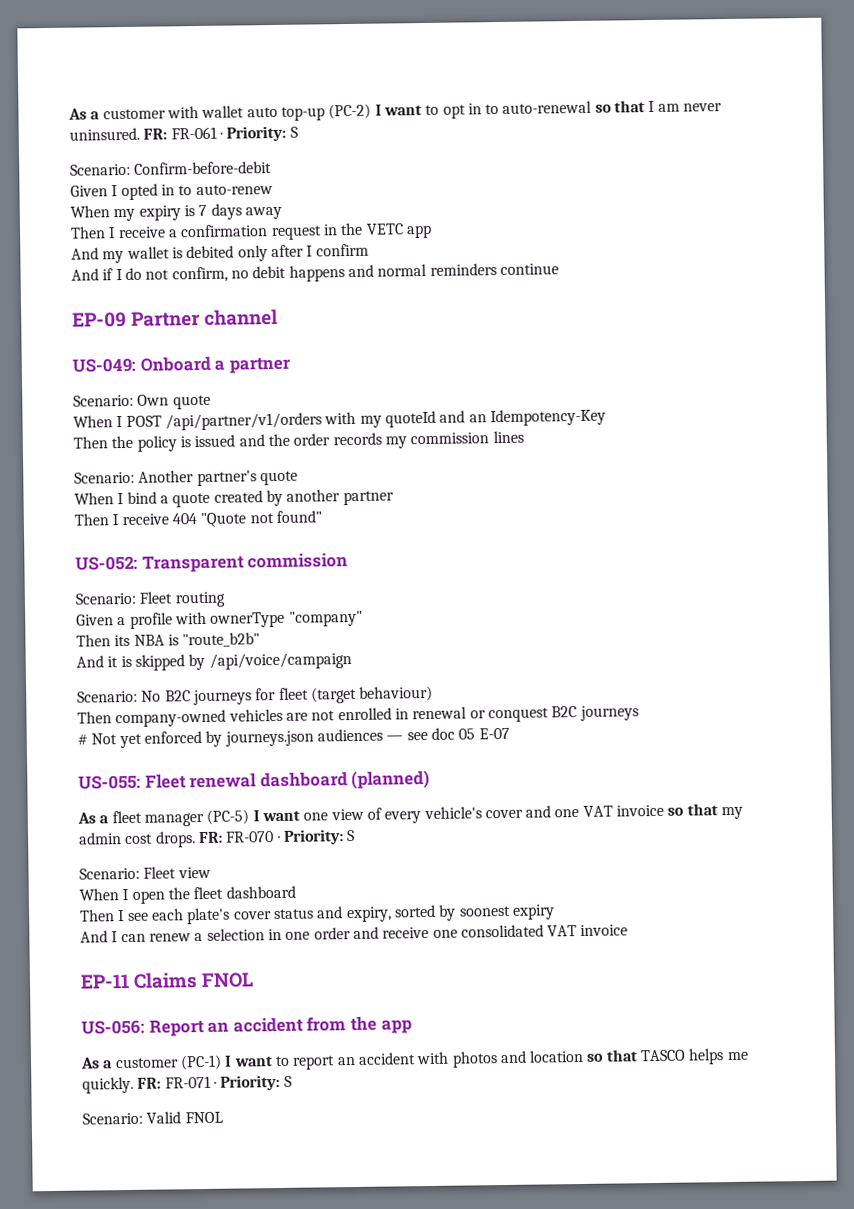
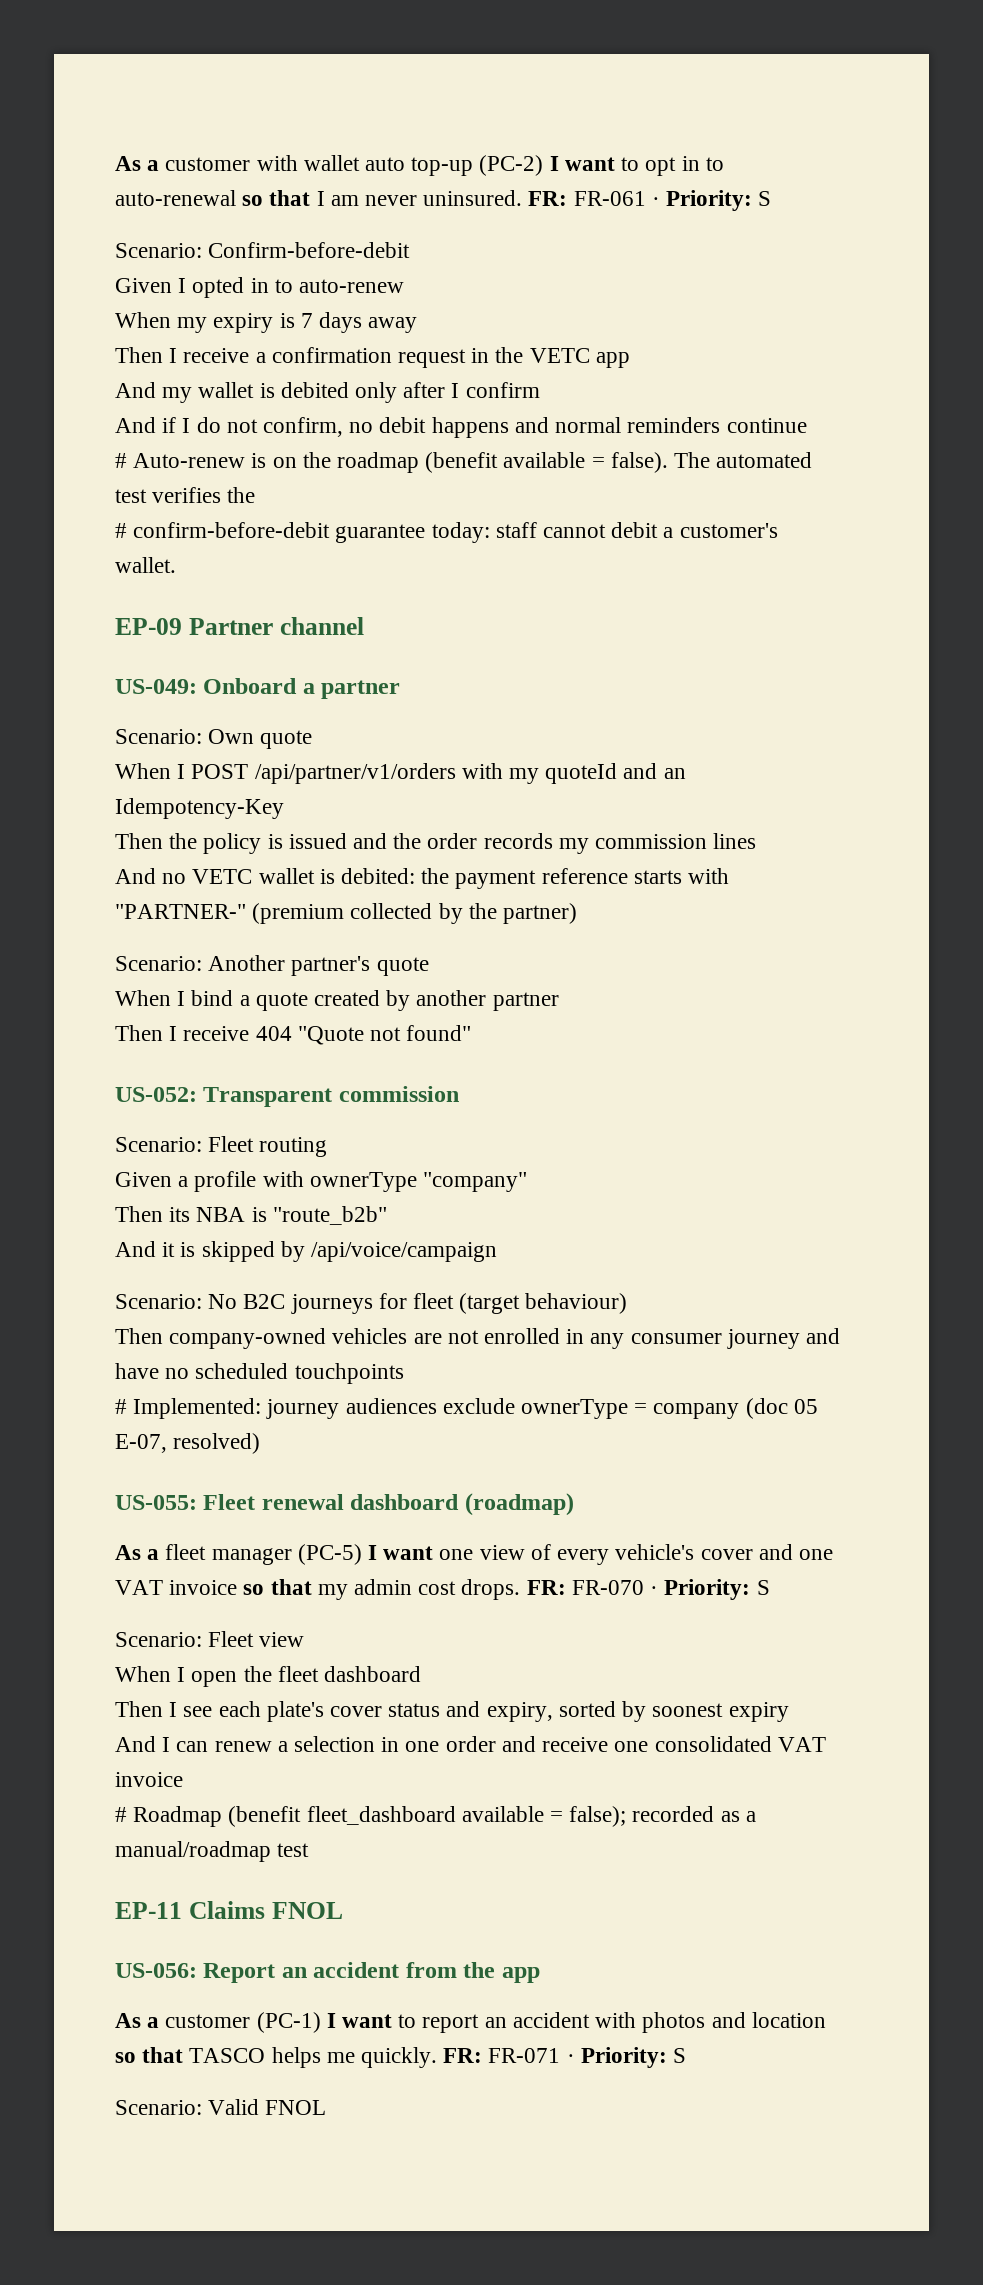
+ # Auto-renew is on the roadmap (benefit available = false). The automated test verifies the
+ # confirm-before-debit guarantee today: staff cannot debit a customer's wallet.
+ And no VETC wallet is debited: the payment reference starts with "PARTNER-" (premium collected by the partner)
- Then company-owned vehicles are not enrolled in renewal or conquest B2C journeys
- # Not yet enforced by journeys.json audiences — see doc 05 E-07
+ Then company-owned vehicles are not enrolled in any consumer journey and have no scheduled touchpoints
+ # Implemented: journey audiences exclude ownerType = company (doc 05 E-07, resolved)
- US-055: Fleet renewal dashboard (planned)
+ US-055: Fleet renewal dashboard (roadmap)
+ # Roadmap (benefit fleet_dashboard available = false); recorded as a manual/roadmap test

